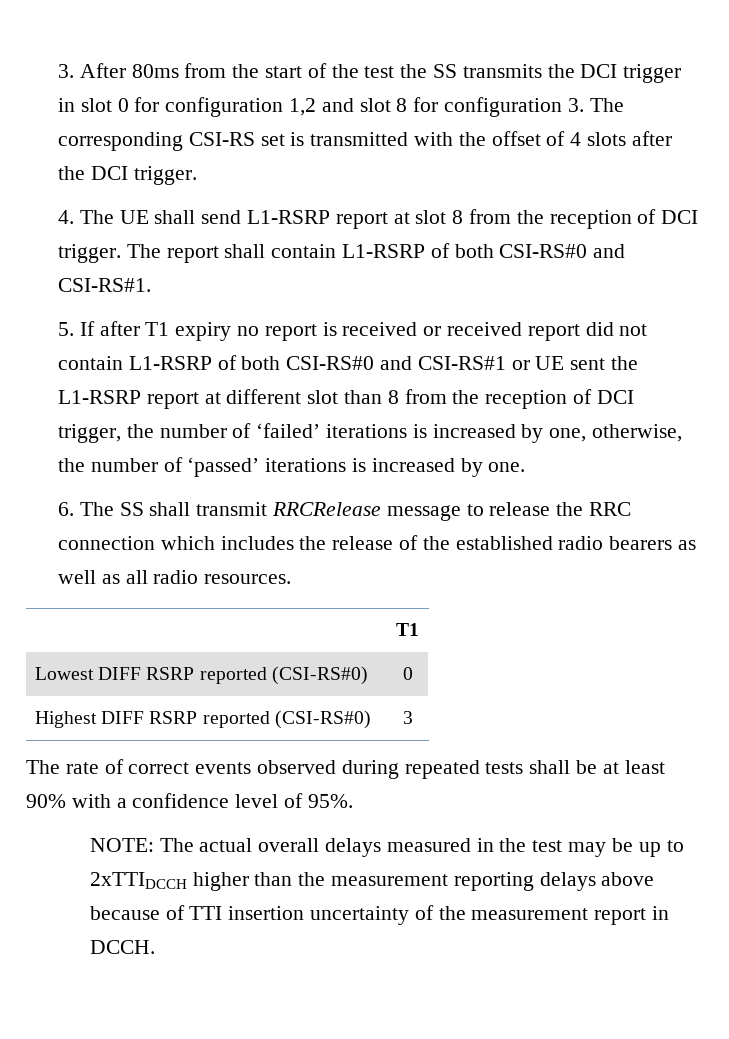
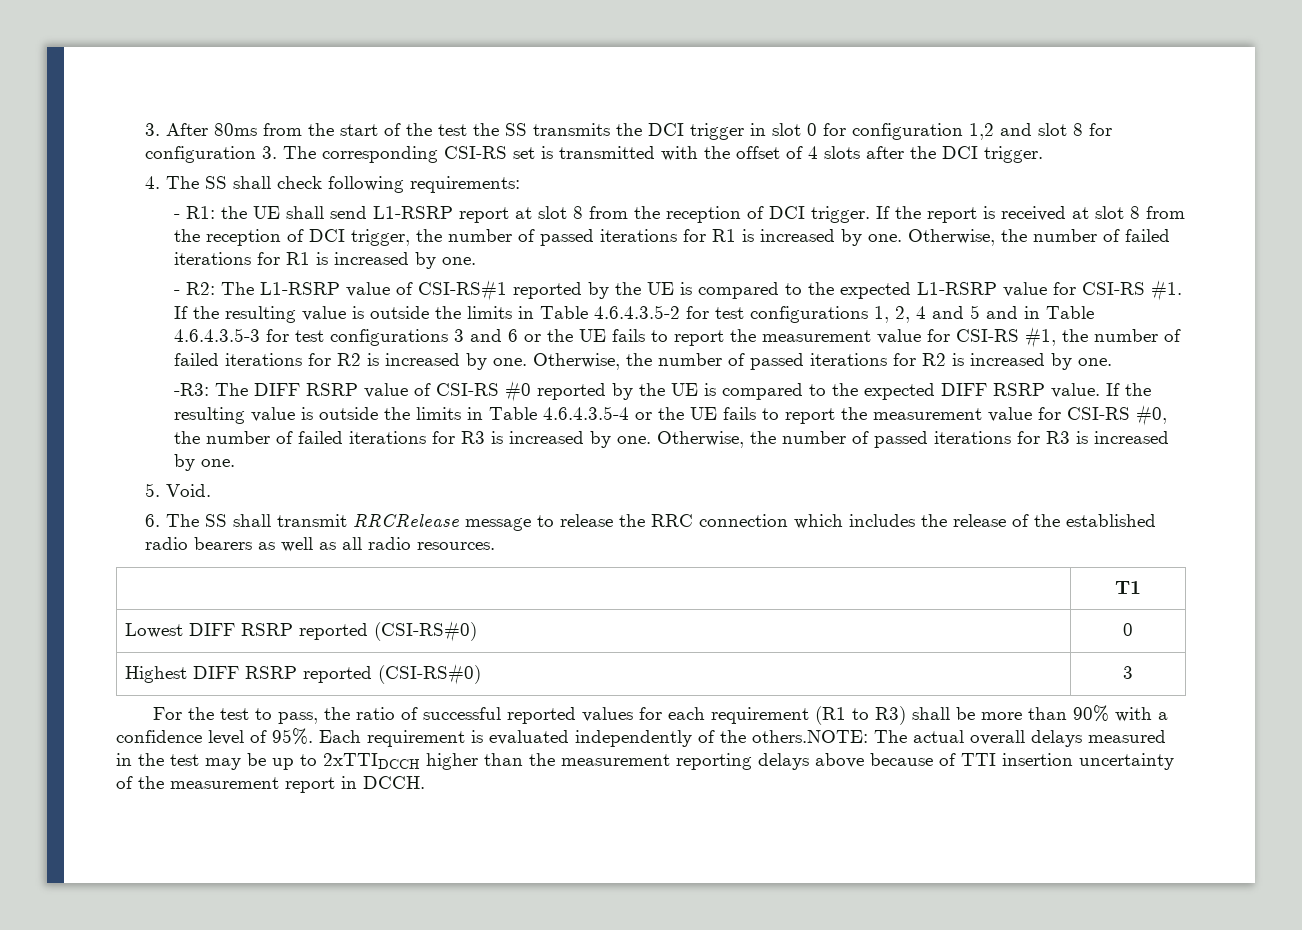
- 4. The UE shall send L1-RSRP report at slot 8 from the reception of DCI trigger.
+ 4. The SS shall check following requirements:
+ - R1: the UE shall send L1-RSRP report at slot 8 from the reception of DCI trigger.
- The report shall contain L1-RSRP of both CSI-RS#0 and CSI-RS#1.
- 5. If after T1 expiry no report is received or received report did not contain L1-RSRP of both CSI-RS#0 and CSI-RS#1 or UE sent the L1-RSRP report at different slot than 8 from the reception of DCI trigger, the number of ‘failed’ iterations is increased by one, otherwise, the number of ‘passed’ iterations is increased by one.
+ If the report is received at slot 8 from the reception of DCI trigger, the number of passed iterations for R1 is increased by one. Otherwise, the number of failed iterations for R1 is increased by one.
+ - R2: The L1-RSRP value of CSI-RS#1 reported by the UE is compared to the expected L1-RSRP value for CSI-RS #1. If the resulting value is outside the limits in Table 4.6.4.3.5-2 for test configurations 1, 2, 4 and 5 and in Table 4.6.4.3.5-3 for test configurations 3 and 6 or the UE fails to report the measurement value for CSI-RS #1, the number of failed iterations for R2 is increased by one. Otherwise, the number of passed iterations for R2 is increased by one.
+ -R3: The DIFF RSRP value of CSI-RS #0 reported by the UE is compared to the expected DIFF RSRP value. If the resulting value is outside the limits in Table 4.6.4.3.5-4 or the UE fails to report the measurement value for CSI-RS #0, the number of failed iterations for R3 is increased by one. Otherwise, the number of passed iterations for R3 is increased by one.
+ 5. Void.
- The rate of correct events observed during repeated tests shall be at least 90% with a confidence level of 95%.
- NOTE: The actual overall delays measured in the test may be up to 2xTTIDCCH higher than the measurement reporting delays above because of TTI insertion uncertainty of the measurement report in DCCH.
+ For the test to pass, the ratio of successful reported values for each requirement (R1 to R3) shall be more than 90% with a confidence level of 95%. Each requirement is evaluated independently of the others.NOTE: The actual overall delays measured in the test may be up to 2xTTIDCCH higher than the measurement reporting delays above because of TTI insertion uncertainty of the measurement report in DCCH.

